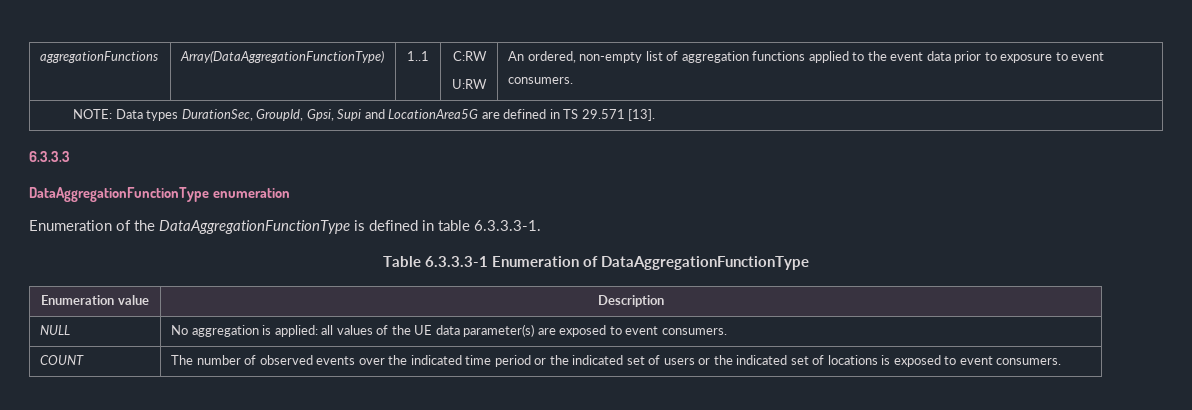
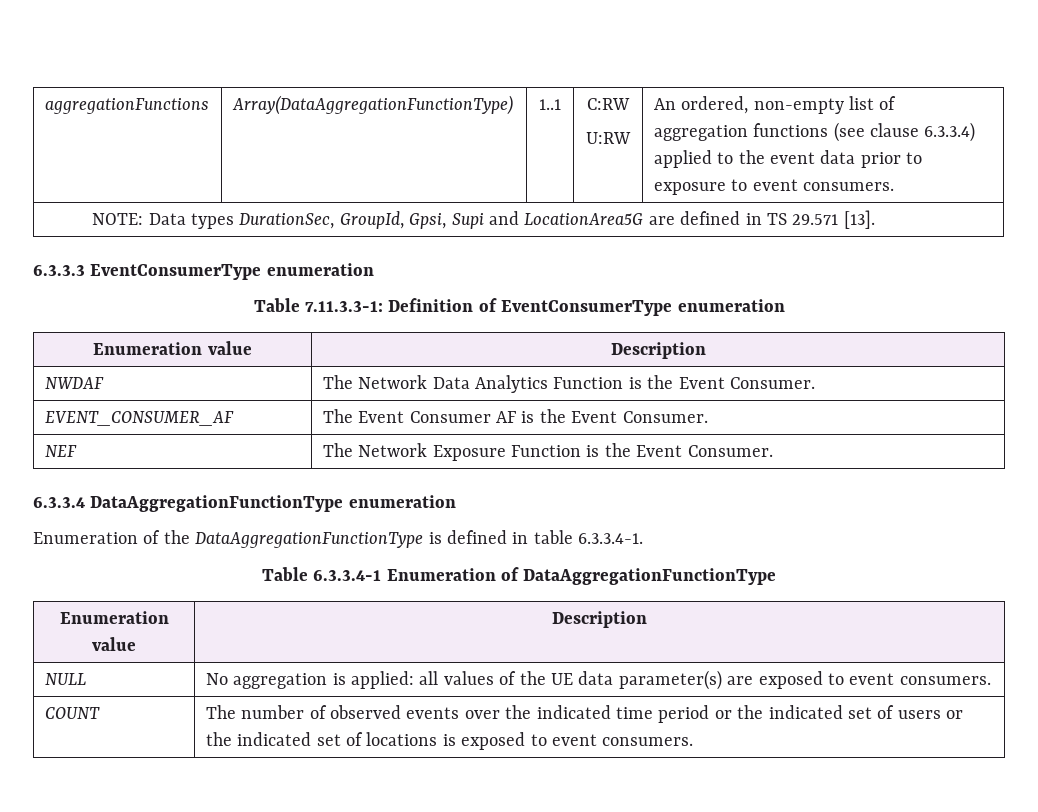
  aggregationFunctions | Array(DataAggregationFunctionType) | 1..1 | C:RW
- U:RW | An ordered, non-empty list of aggregation functions applied to the event data prior to exposure to event consumers.
+ U:RW | An ordered, non-empty list of aggregation functions (see clause 6.3.3.4) applied to the event data prior to exposure to event consumers.
- 6.3.3.3
- DataAggregationFunctionType enumeration
+ 6.3.3.3 EventConsumerType enumeration
+ Table 7.11.3.3-1: Definition of EventConsumerType enumeration
+ Enumeration value | Description
+ NWDAF | The Network Data Analytics Function is the Event Consumer.
+ EVENT_CONSUMER_AF | The Event Consumer AF is the Event Consumer.
+ NEF | The Network Exposure Function is the Event Consumer.
+ 6.3.3.4 DataAggregationFunctionType enumeration
- Enumeration of the DataAggregationFunctionType is defined in table 6.3.3.3-1.
- Table 6.3.3.3-1 Enumeration of DataAggregationFunctionType
+ Enumeration of the DataAggregationFunctionType is defined in table 6.3.3.4-1.
+ Table 6.3.3.4-1 Enumeration of DataAggregationFunctionType

